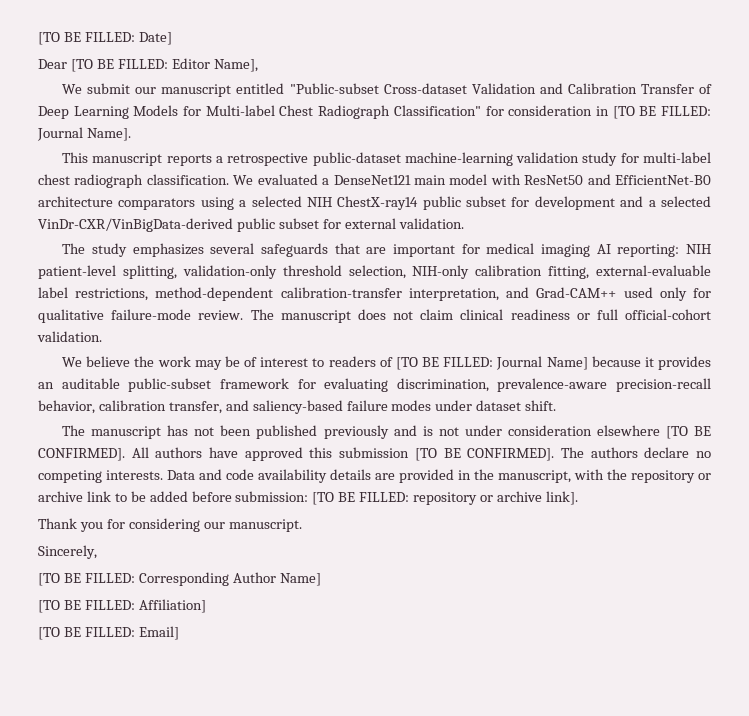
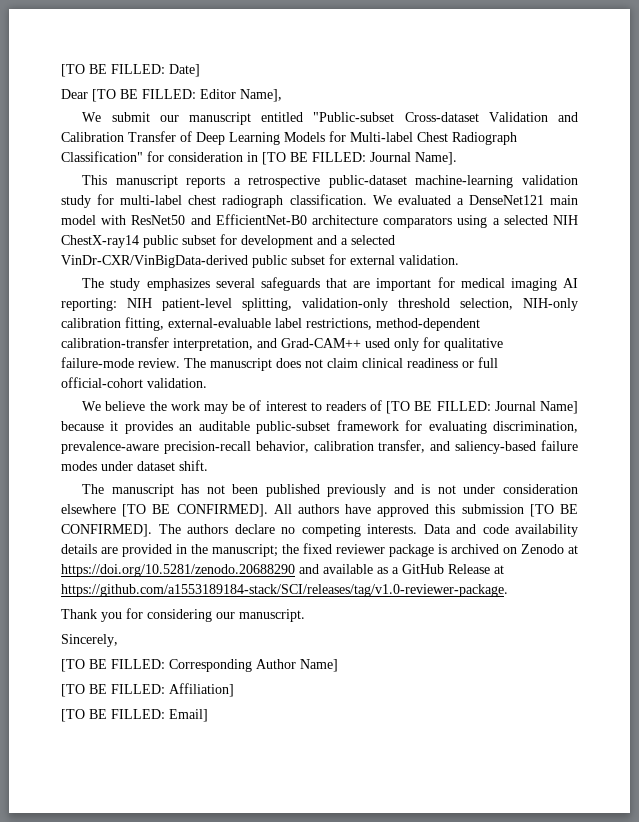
- Data and code availability details are provided in the manuscript, with the repository or archive link to be added before submission: [TO BE FILLED: repository or archive link].
+ Data and code availability details are provided in the manuscript; the fixed reviewer package is archived on Zenodo at https://doi.org/10.5281/zenodo.20688290 and available as a GitHub Release at https://github.com/a1553189184-stack/SCI/releases/tag/v1.0-reviewer-package.

